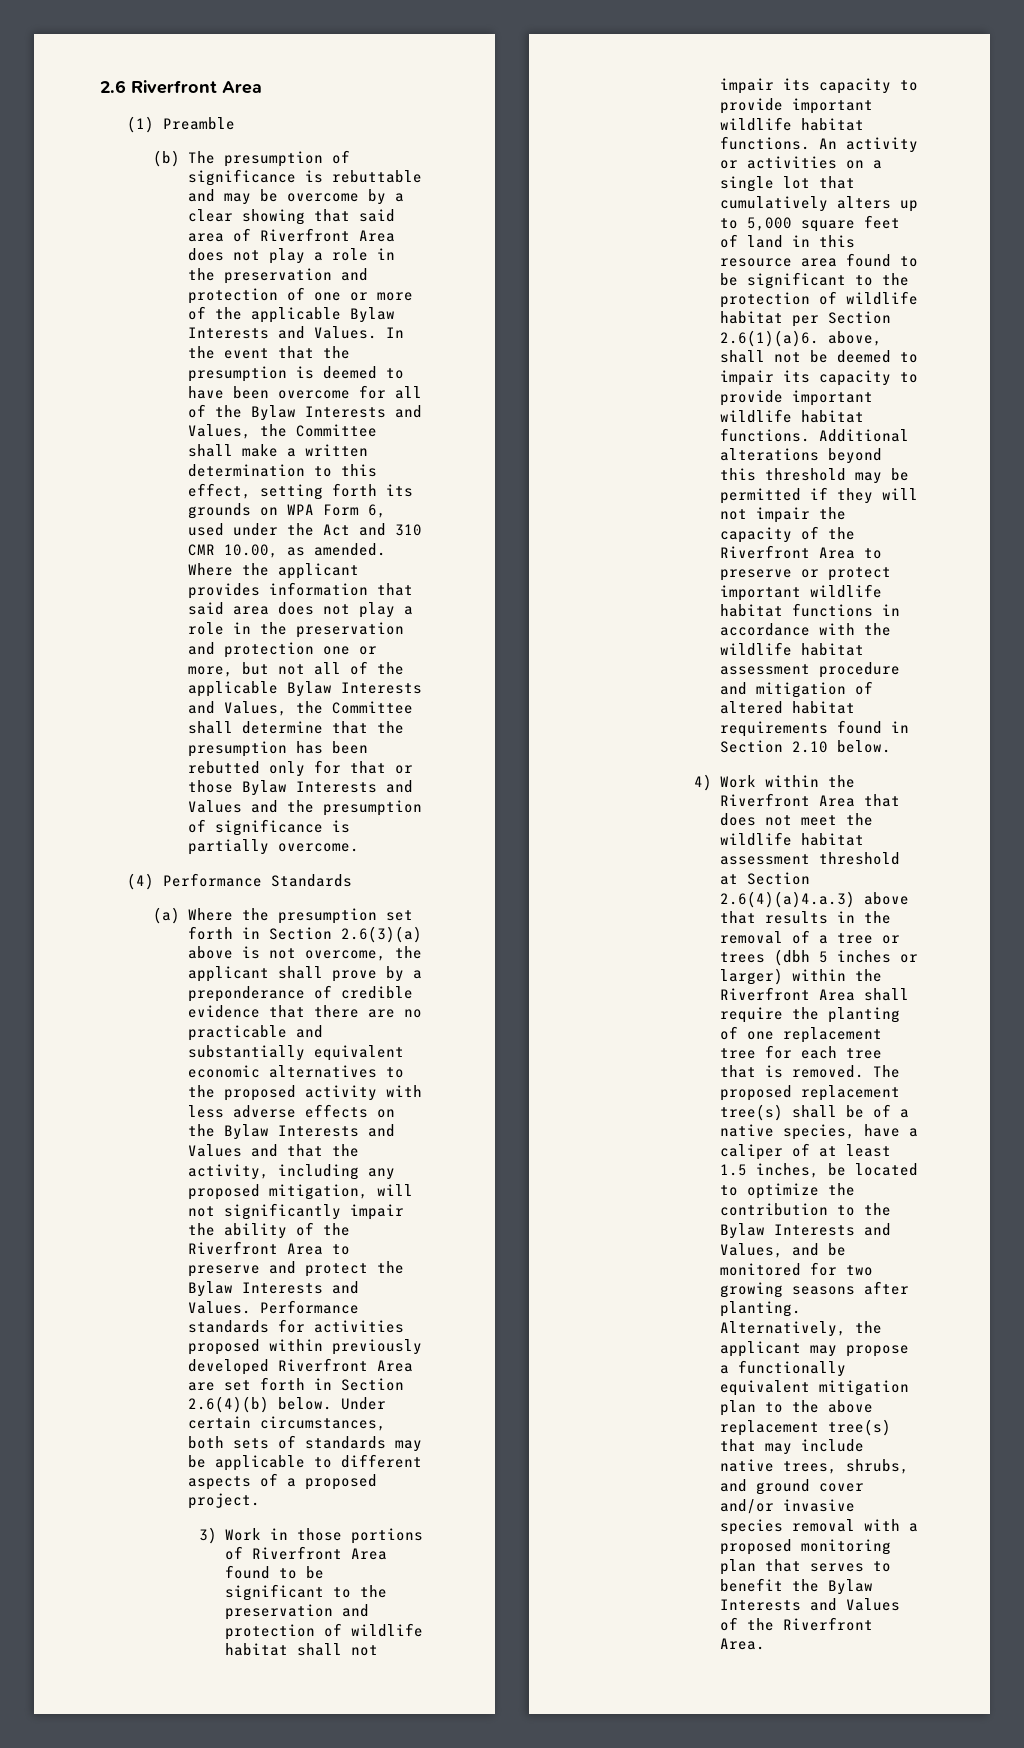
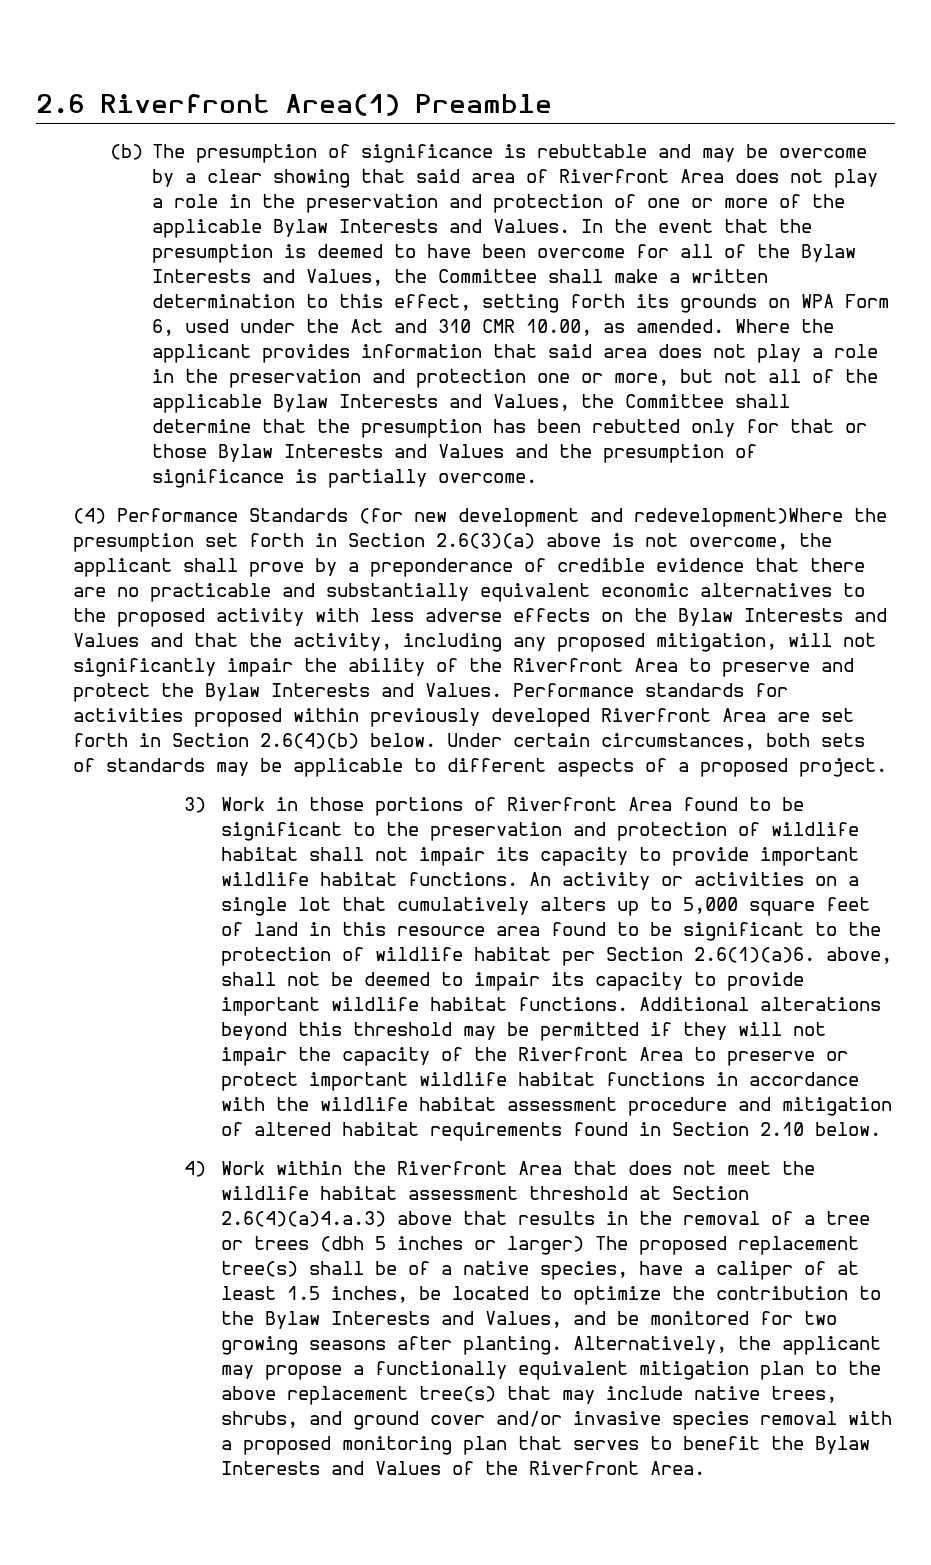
- 2.6 Riverfront Area
- (1) Preamble
+ 2.6 Riverfront Area(1) Preamble
- (4) Performance Standards
- (a) Where the presumption set forth in Section 2.6(3)(a) above is not overcome, the applicant shall prove by a preponderance of credible evidence that there are no practicable and substantially equivalent economic alternatives to the proposed activity with less adverse effects on the Bylaw Interests and Values and that the activity, including any proposed mitigation, will not significantly impair the ability of the Riverfront Area to preserve and protect the Bylaw Interests and Values.
+ (4) Performance Standards (for new development and redevelopment)Where the presumption set forth in Section 2.6(3)(a) above is not overcome, the applicant shall prove by a preponderance of credible evidence that there are no practicable and substantially equivalent economic alternatives to the proposed activity with less adverse effects on the Bylaw Interests and Values and that the activity, including any proposed mitigation, will not significantly impair the ability of the Riverfront Area to preserve and protect the Bylaw Interests and Values.
- 4) Work within the Riverfront Area that does not meet the wildlife habitat assessment threshold at Section 2.6(4)(a)4.a.3) above that results in the removal of a tree or trees (dbh 5 inches or larger) within the Riverfront Area shall require the planting of one replacement tree for each tree that is removed. The proposed replacement tree(s) shall be of a native species, have a caliper of at least 1.5 inches, be located to optimize the contribution to the Bylaw Interests and Values, and be monitored for two growing seasons after planting.
+ 4) Work within the Riverfront Area that does not meet the wildlife habitat assessment threshold at Section 2.6(4)(a)4.a.3) above that results in the removal of a tree or trees (dbh 5 inches or larger) The proposed replacement tree(s) shall be of a native species, have a caliper of at least 1.5 inches, be located to optimize the contribution to the Bylaw Interests and Values, and be monitored for two growing seasons after planting.

